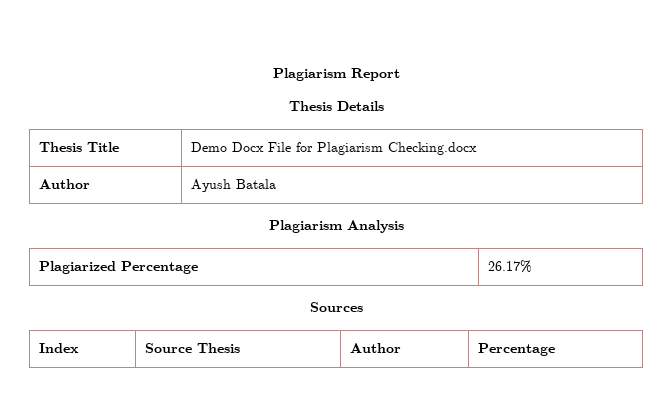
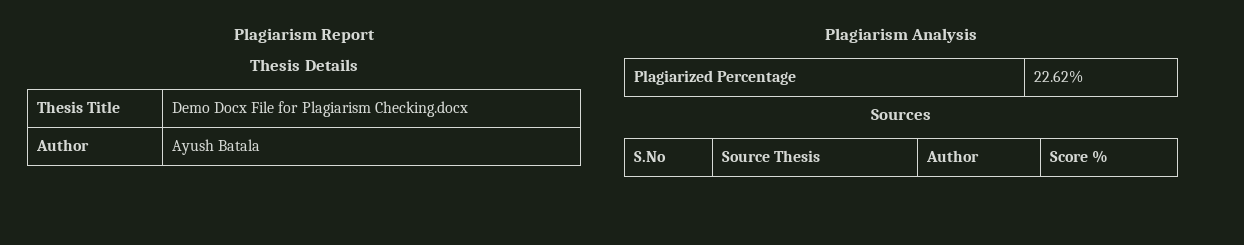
- Plagiarized Percentage | 26.17%
+ Plagiarized Percentage | 22.62%
- Index | Source Thesis | Author | Percentage
+ S.No | Source Thesis | Author | Score %

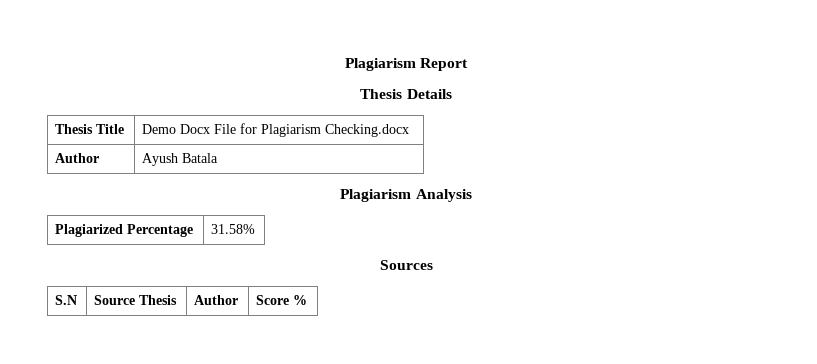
- Plagiarized Percentage | 22.62%
+ Plagiarized Percentage | 31.58%
- S.No | Source Thesis | Author | Score %
+ S.N | Source Thesis | Author | Score %

